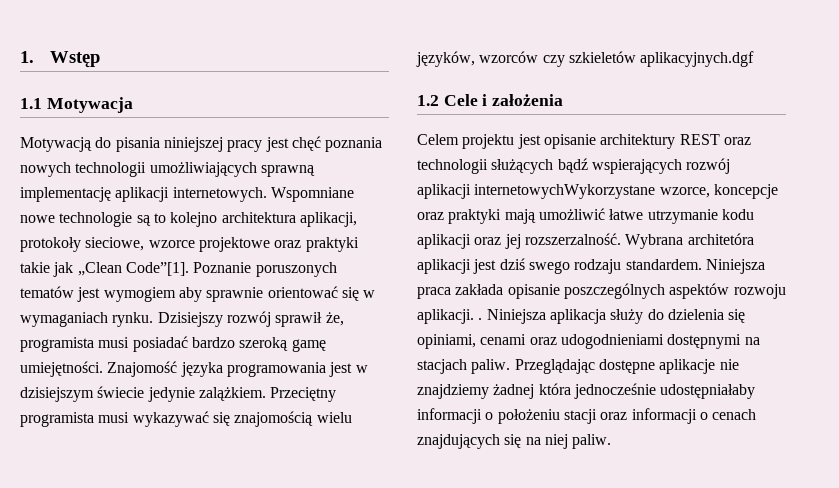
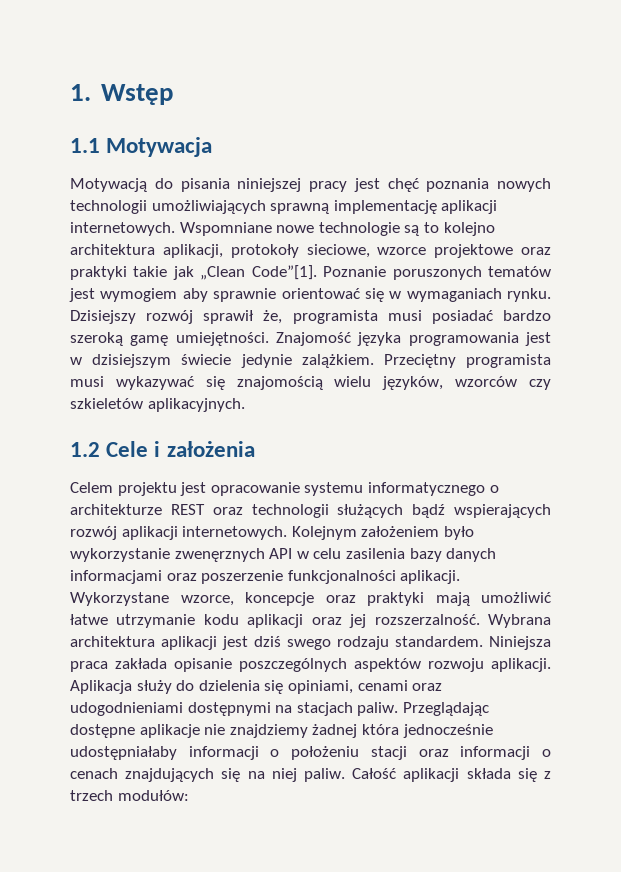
- Przeciętny programista musi wykazywać się znajomością wielu języków, wzorców czy szkieletów aplikacyjnych.dgf
+ Przeciętny programista musi wykazywać się znajomością wielu języków, wzorców czy szkieletów aplikacyjnych.
- Celem projektu jest opisanie architektury REST oraz technologii służących bądź wspierających rozwój aplikacji internetowychWykorzystane wzorce, koncepcje oraz praktyki mają umożliwić łatwe utrzymanie kodu aplikacji oraz jej rozszerzalność.
+ Celem projektu jest opracowanie systemu informatycznego o architekturze REST oraz technologii służących bądź wspierających rozwój aplikacji internetowych. Kolejnym założeniem było wykorzystanie zwenęrznych API w celu zasilenia bazy danych informacjami oraz poszerzenie funkcjonalności aplikacji. Wykorzystane wzorce, koncepcje oraz praktyki mają umożliwić łatwe utrzymanie kodu aplikacji oraz jej rozszerzalność.
- Wybrana architetóra aplikacji jest dziś swego rodzaju standardem.
+ Wybrana architektura aplikacji jest dziś swego rodzaju standardem.
- Niniejsza praca zakłada opisanie poszczególnych aspektów rozwoju aplikacji. . Niniejsza aplikacja służy do dzielenia się opiniami, cenami oraz udogodnieniami dostępnymi na stacjach paliw.
+ Niniejsza praca zakłada opisanie poszczególnych aspektów rozwoju aplikacji. Aplikacja służy do dzielenia się opiniami, cenami oraz udogodnieniami dostępnymi na stacjach paliw.
+ Całość aplikacji składa się z trzech modułów:

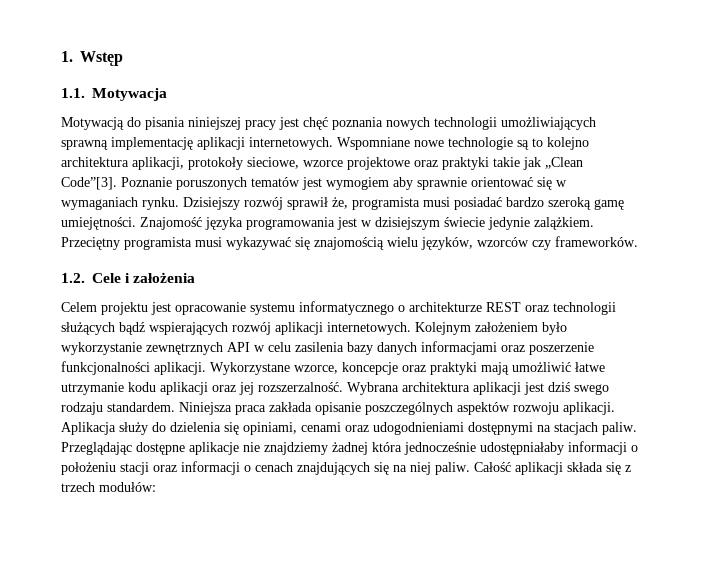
- 1.1 Motywacja
+ 1.1. Motywacja
- Wspomniane nowe technologie są to kolejno architektura aplikacji, protokoły sieciowe, wzorce projektowe oraz praktyki takie jak „Clean Code”[1].
+ Wspomniane nowe technologie są to kolejno architektura aplikacji, protokoły sieciowe, wzorce projektowe oraz praktyki takie jak „Clean Code”[3].
- Przeciętny programista musi wykazywać się znajomością wielu języków, wzorców czy szkieletów aplikacyjnych.
- 1.2 Cele i założenia
+ Przeciętny programista musi wykazywać się znajomością wielu języków, wzorców czy frameworków.
+ 1.2. Cele i założenia
- Kolejnym założeniem było wykorzystanie zwenęrznych API w celu zasilenia bazy danych informacjami oraz poszerzenie funkcjonalności aplikacji.
+ Kolejnym założeniem było wykorzystanie zewnętrznych API w celu zasilenia bazy danych informacjami oraz poszerzenie funkcjonalności aplikacji.

